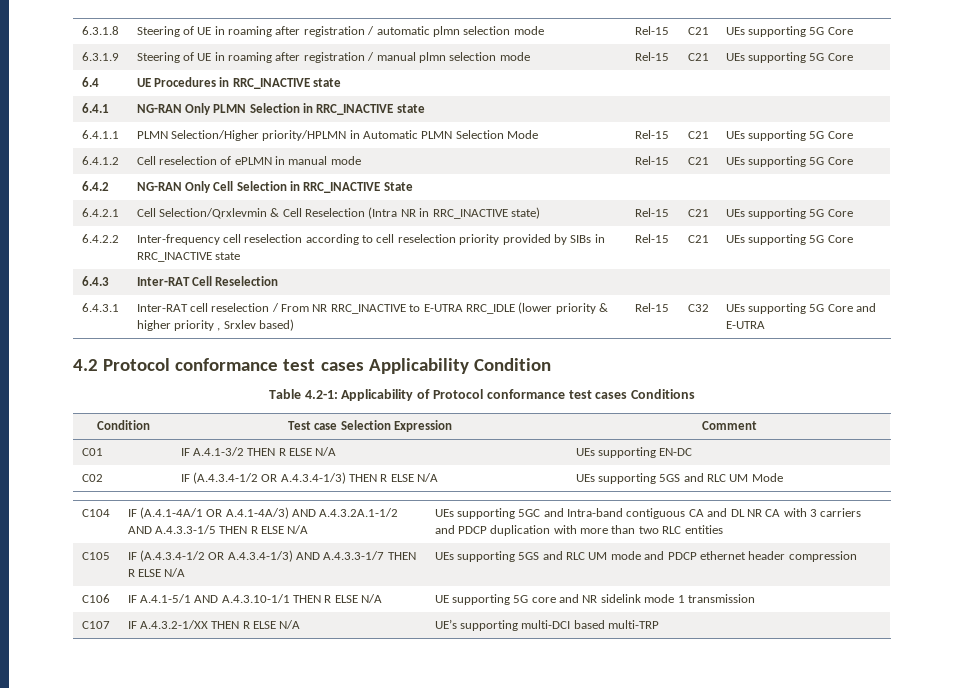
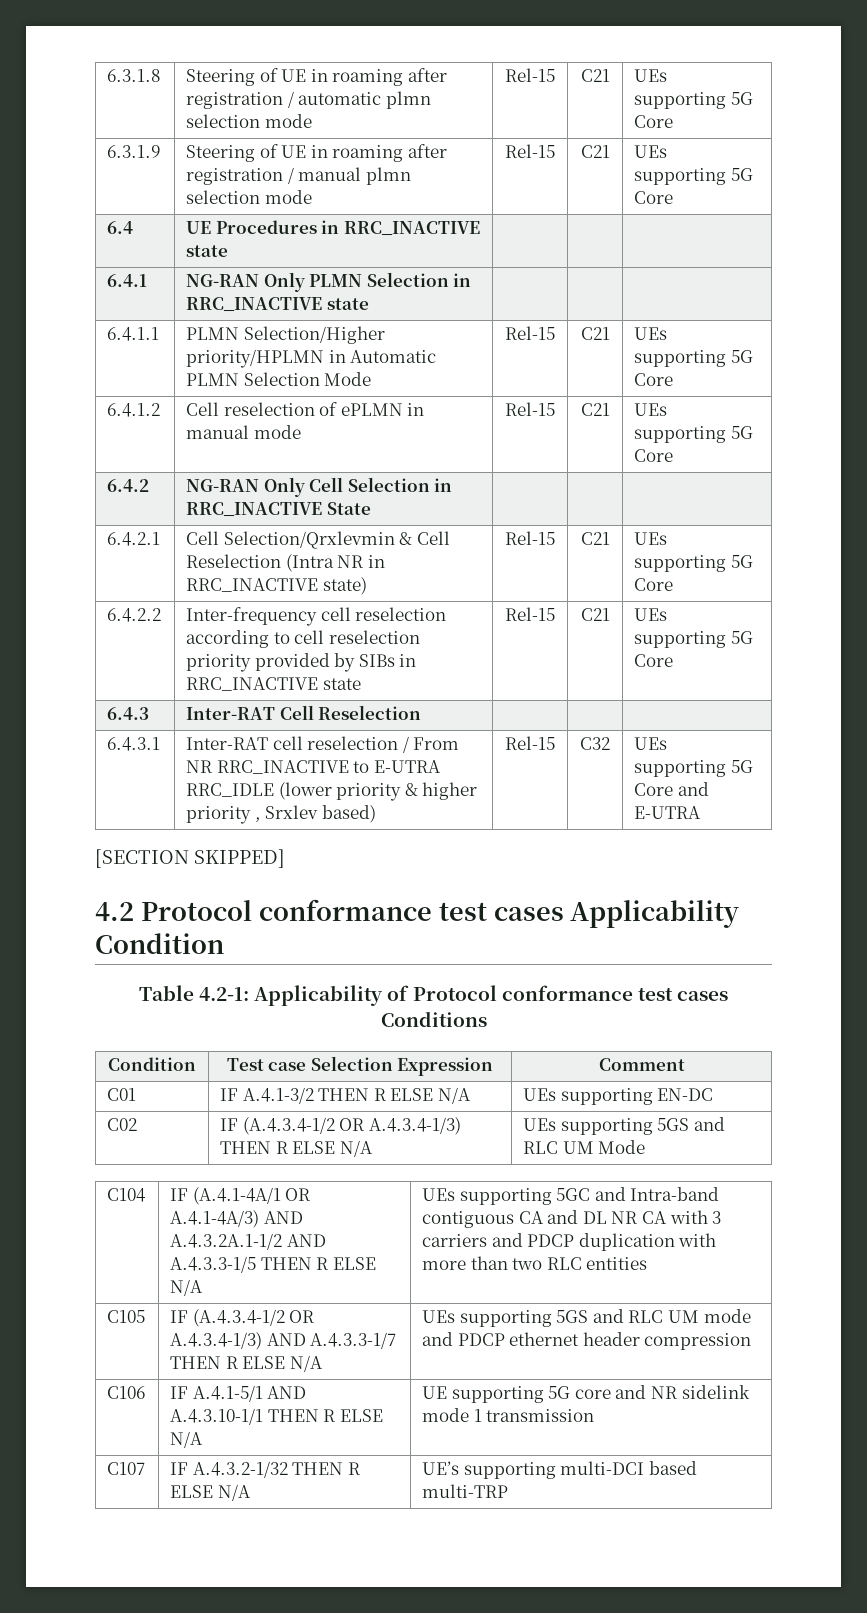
+ [SECTION SKIPPED]
- C107 | IF A.4.3.2-1/XX THEN R ELSE N/A | UE’s supporting multi-DCI based multi-TRP
+ C107 | IF A.4.3.2-1/32 THEN R ELSE N/A | UE’s supporting multi-DCI based multi-TRP

